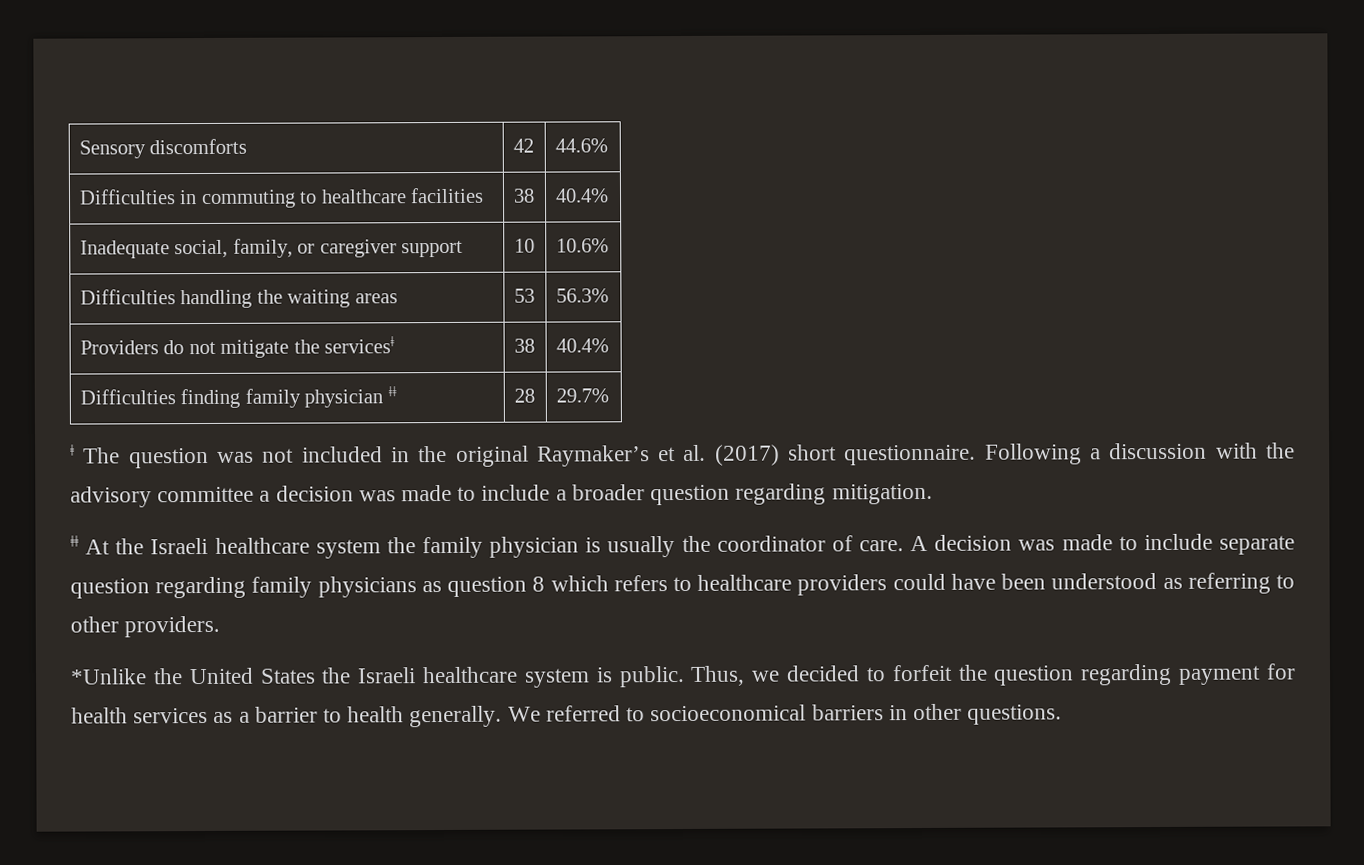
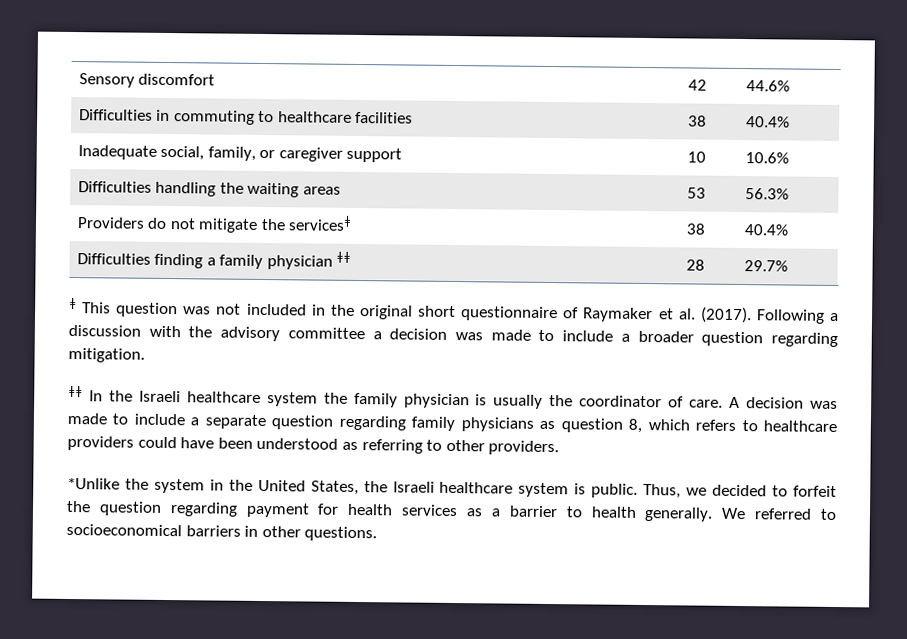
- Sensory discomforts | 42 | 44.6%
+ Sensory discomfort | 42 | 44.6%
- Difficulties finding family physician ǂǂ | 28 | 29.7%
+ Difficulties finding a family physician ǂǂ | 28 | 29.7%
- ǂ The question was not included in the original Raymaker’s et al. (2017) short questionnaire.
+ ǂ This question was not included in the original short questionnaire of Raymaker et al. (2017).
- ǂǂ At the Israeli healthcare system the family physician is usually the coordinator of care.
+ ǂǂ In the Israeli healthcare system the family physician is usually the coordinator of care.
- A decision was made to include separate question regarding family physicians as question 8 which refers to healthcare providers could have been understood as referring to other providers.
+ A decision was made to include a separate question regarding family physicians as question 8, which refers to healthcare providers could have been understood as referring to other providers.
- *Unlike the United States the Israeli healthcare system is public.
+ *Unlike the system in the United States, the Israeli healthcare system is public.

